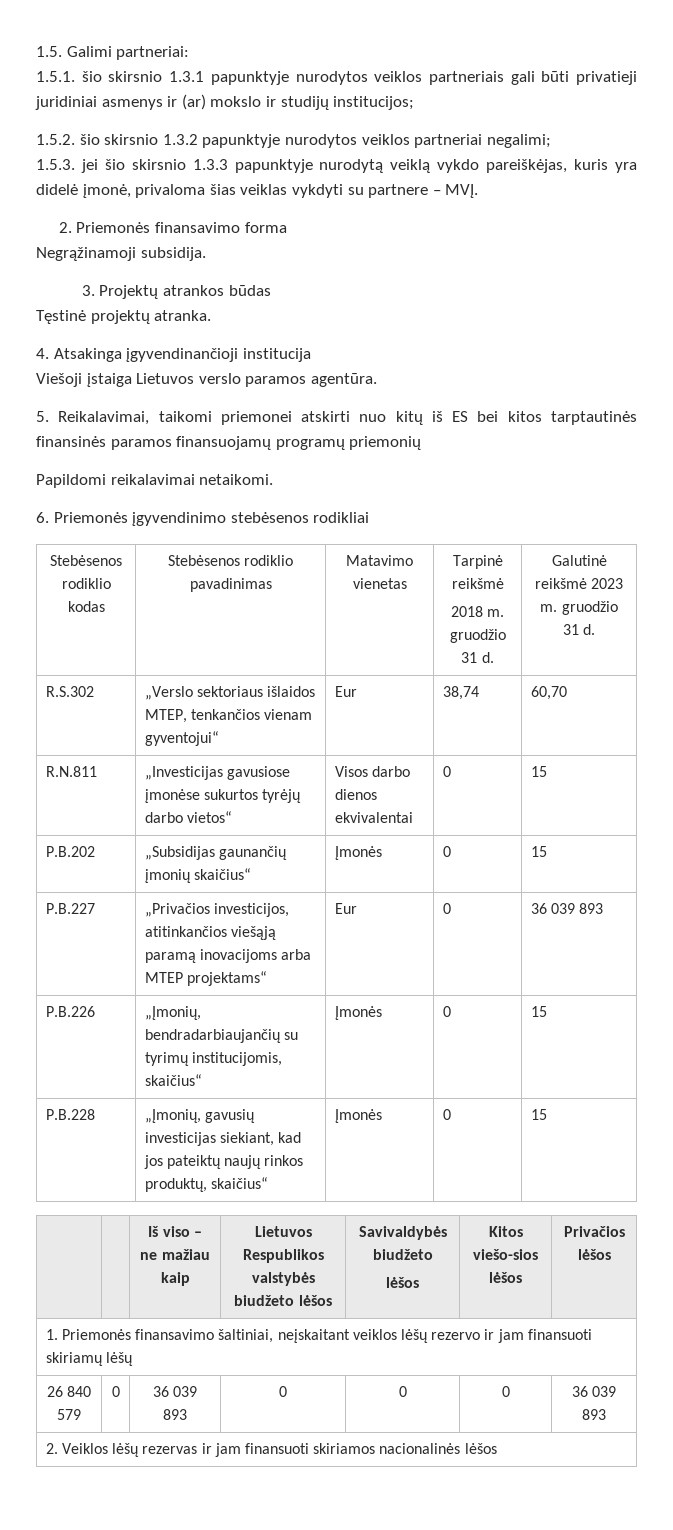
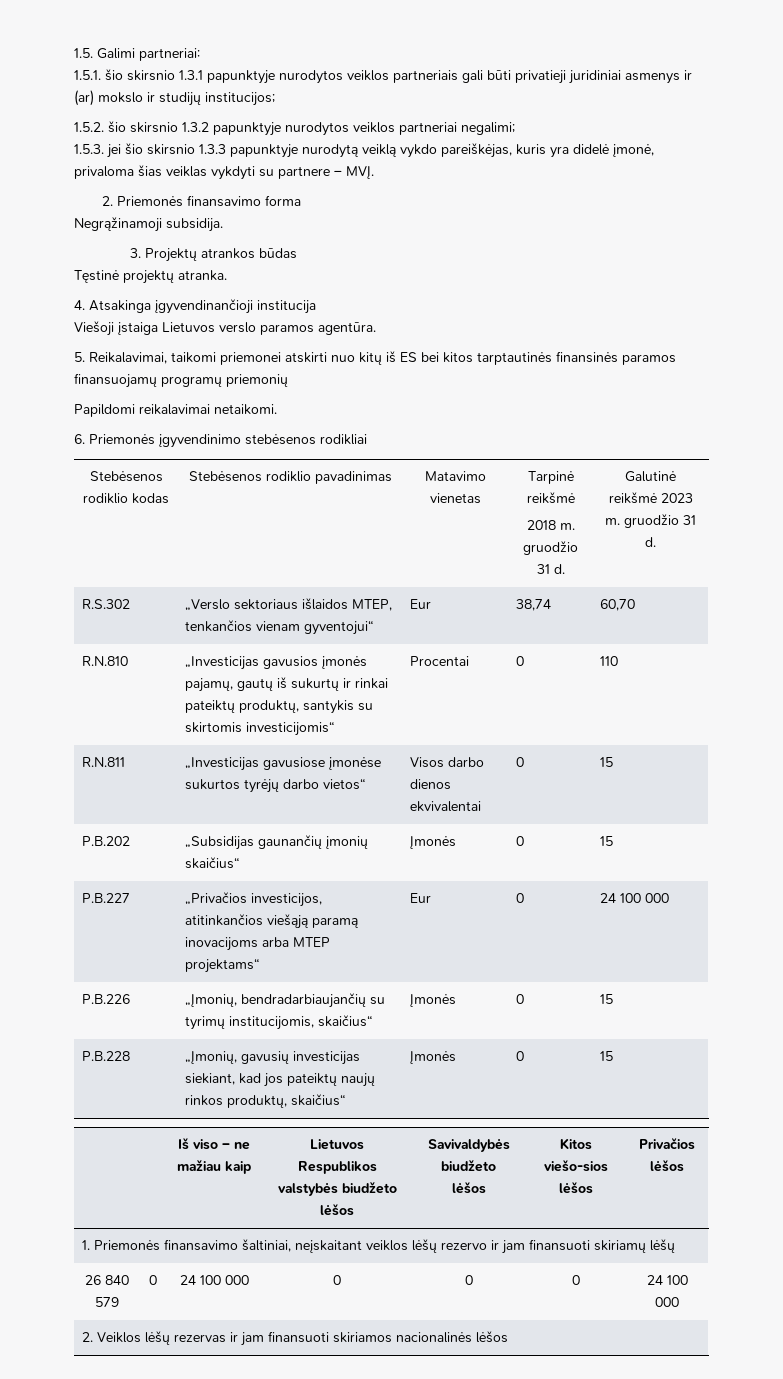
+ R.N.810 | „Investicijas gavusios įmonės pajamų, gautų iš sukurtų ir rinkai pateiktų produktų, santykis su skirtomis investicijomis“ | Procentai | 0 | 110
- P.B.227 | „Privačios investicijos, atitinkančios viešąją paramą inovacijoms arba MTEP projektams“ | Eur | 0 | 36 039 893
+ P.B.227 | „Privačios investicijos, atitinkančios viešąją paramą inovacijoms arba MTEP projektams“ | Eur | 0 | 24 100 000
- 26 840 579 | 0 | 36 039 893 | 0 | 0 | 0 | 36 039 893
+ 26 840 579 | 0 | 24 100 000 | 0 | 0 | 0 | 24 100 000

